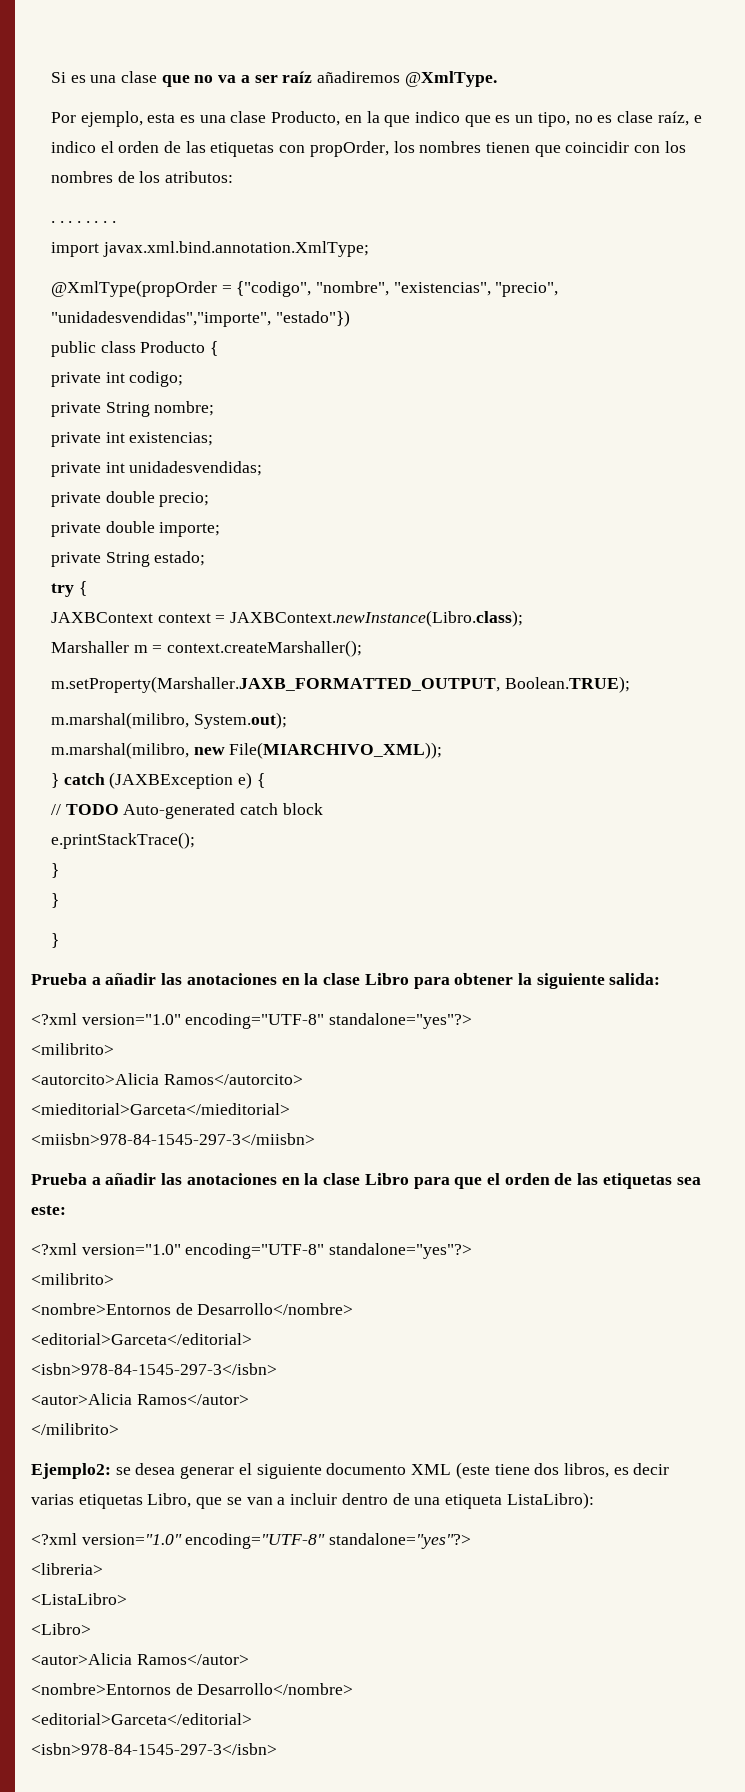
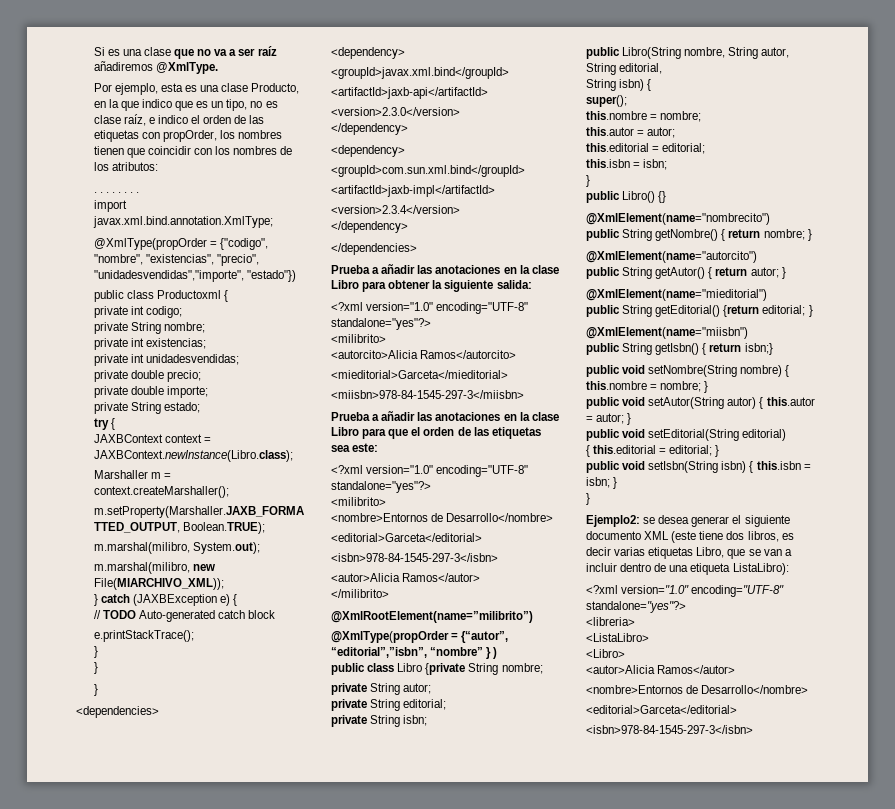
- public class Producto {
+ public class Productoxml {
+ <dependencies>
+ <dependency>
+ <groupId>javax.xml.bind</groupId>
+ <artifactId>jaxb-api</artifactId>
+ <version>2.3.0</version>
+ </dependency>
+ <dependency>
+ <groupId>com.sun.xml.bind</groupId>
+ <artifactId>jaxb-impl</artifactId>
+ <version>2.3.4</version>
+ </dependency>
+ </dependencies>
+ @XmlRootElement(name=”milibrito”)
+ @XmlType(propOrder = {“autor”, “editorial”,”isbn”, “nombre” } )
+ public class Libro {private String nombre;
+ private String autor;
+ private String editorial;
+ private String isbn;
+ public Libro(String nombre, String autor, String editorial,
+ String isbn) {
+ super();
+ this.nombre = nombre;
+ this.autor = autor;
+ this.editorial = editorial;
+ this.isbn = isbn;
+ }
+ public Libro() {}
+ @XmlElement(name="nombrecito")
+ public String getNombre() { return nombre; }
+ @XmlElement(name="autorcito")
+ public String getAutor() { return autor; }
+ @XmlElement(name="mieditorial")
+ public String getEditorial() {return editorial; }
+ @XmlElement(name="miisbn")
+ public String getIsbn() { return isbn;}
+ public void setNombre(String nombre) { this.nombre = nombre; }
+ public void setAutor(String autor) { this.autor = autor; }
+ public void setEditorial(String editorial)
+ { this.editorial = editorial; }
+ public void setIsbn(String isbn) { this.isbn = isbn; }
+ }

